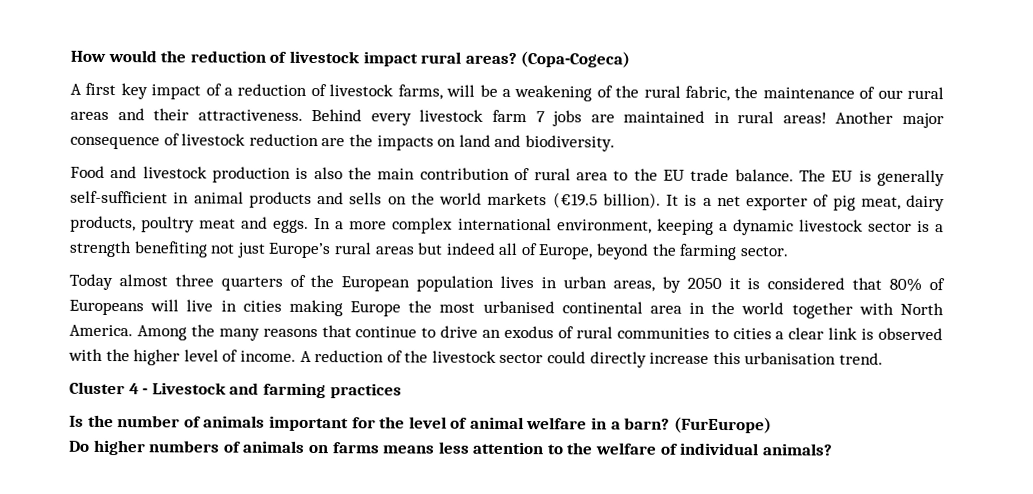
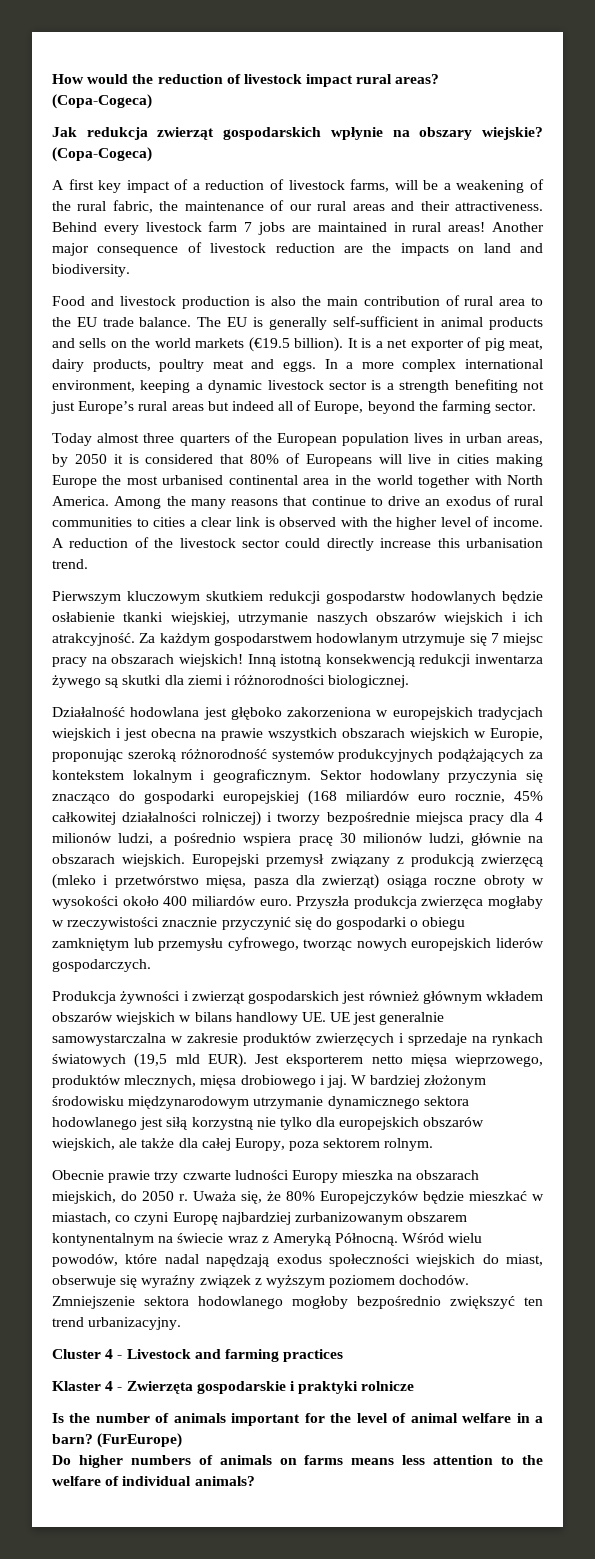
+ Jak redukcja zwierząt gospodarskich wpłynie na obszary wiejskie? (Copa-Cogeca)
+ Pierwszym kluczowym skutkiem redukcji gospodarstw hodowlanych będzie osłabienie tkanki wiejskiej, utrzymanie naszych obszarów wiejskich i ich atrakcyjność. Za każdym gospodarstwem hodowlanym utrzymuje się 7 miejsc pracy na obszarach wiejskich! Inną istotną konsekwencją redukcji inwentarza żywego są skutki dla ziemi i różnorodności biologicznej.
+ Działalność hodowlana jest głęboko zakorzeniona w europejskich tradycjach wiejskich i jest obecna na prawie wszystkich obszarach wiejskich w Europie, proponując szeroką różnorodność systemów produkcyjnych podążających za kontekstem lokalnym i geograficznym. Sektor hodowlany przyczynia się znacząco do gospodarki europejskiej (168 miliardów euro rocznie, 45% całkowitej działalności rolniczej) i tworzy bezpośrednie miejsca pracy dla 4 milionów ludzi, a pośrednio wspiera pracę 30 milionów ludzi, głównie na obszarach wiejskich. Europejski przemysł związany z produkcją zwierzęcą (mleko i przetwórstwo mięsa, pasza dla zwierząt) osiąga roczne obroty w wysokości około 400 miliardów euro. Przyszła produkcja zwierzęca mogłaby w rzeczywistości znacznie przyczynić się do gospodarki o obiegu zamkniętym lub przemysłu cyfrowego, tworząc nowych europejskich liderów gospodarczych.
+ Produkcja żywności i zwierząt gospodarskich jest również głównym wkładem obszarów wiejskich w bilans handlowy UE. UE jest generalnie samowystarczalna w zakresie produktów zwierzęcych i sprzedaje na rynkach światowych (19,5 mld EUR). Jest eksporterem netto mięsa wieprzowego, produktów mlecznych, mięsa drobiowego i jaj. W bardziej złożonym środowisku międzynarodowym utrzymanie dynamicznego sektora hodowlanego jest siłą korzystną nie tylko dla europejskich obszarów wiejskich, ale także dla całej Europy, poza sektorem rolnym.
+ Obecnie prawie trzy czwarte ludności Europy mieszka na obszarach miejskich, do 2050 r. Uważa się, że 80% Europejczyków będzie mieszkać w miastach, co czyni Europę najbardziej zurbanizowanym obszarem kontynentalnym na świecie wraz z Ameryką Północną. Wśród wielu powodów, które nadal napędzają exodus społeczności wiejskich do miast, obserwuje się wyraźny związek z wyższym poziomem dochodów. Zmniejszenie sektora hodowlanego mogłoby bezpośrednio zwiększyć ten trend urbanizacyjny.
+ Klaster 4 - Zwierzęta gospodarskie i praktyki rolnicze

